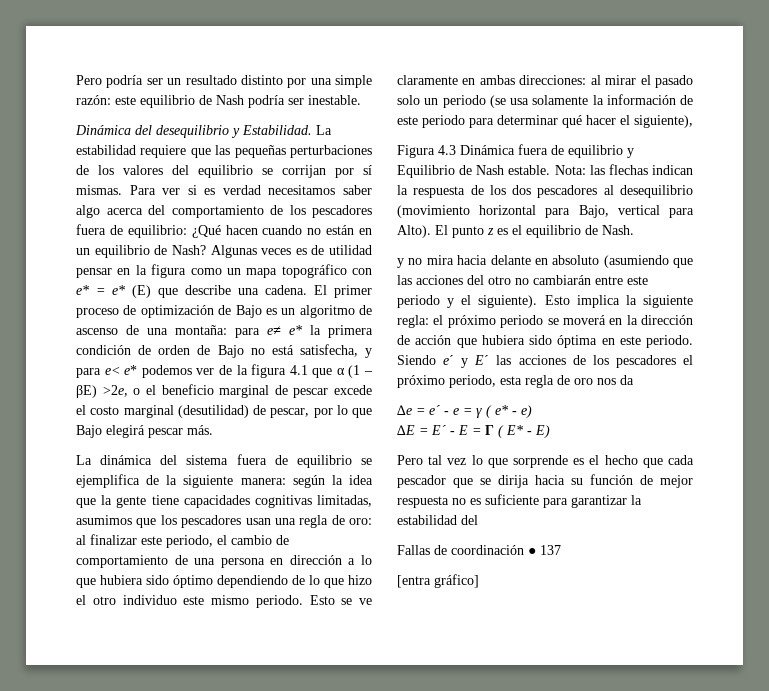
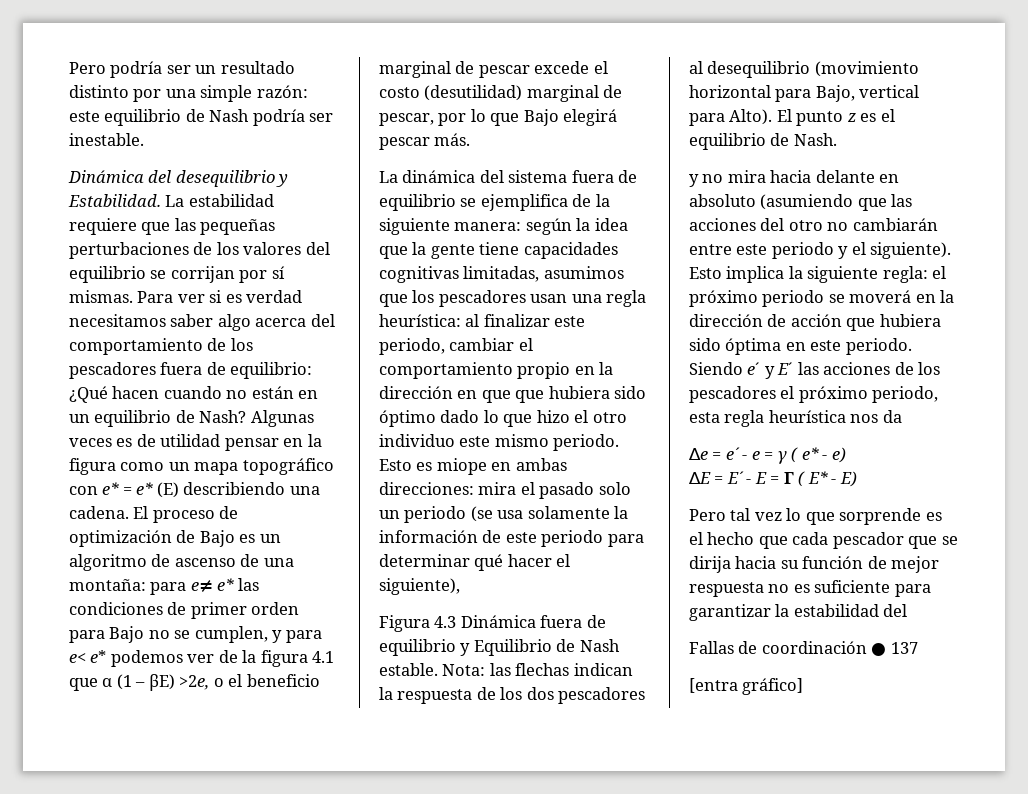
- Algunas veces es de utilidad pensar en la figura como un mapa topográfico con e* = e* (E) que describe una cadena.
+ Algunas veces es de utilidad pensar en la figura como un mapa topográfico con e* = e* (E) describiendo una cadena.
- El primer proceso de optimización de Bajo es un algoritmo de ascenso de una montaña: para e≠ e* la primera condición de orden de Bajo no está satisfecha, y para e< e* podemos ver de la figura 4.1 que α (1 – βE) >2e, o el beneficio marginal de pescar excede el costo marginal (desutilidad) de pescar, por lo que Bajo elegirá pescar más.
+ El proceso de optimización de Bajo es un algoritmo de ascenso de una montaña: para e≠ e* las condiciones de primer orden para Bajo no se cumplen, y para e< e* podemos ver de la figura 4.1 que α (1 – βE) >2e, o el beneficio marginal de pescar excede el costo (desutilidad) marginal de pescar, por lo que Bajo elegirá pescar más.
- La dinámica del sistema fuera de equilibrio se ejemplifica de la siguiente manera: según la idea que la gente tiene capacidades cognitivas limitadas, asumimos que los pescadores usan una regla de oro: al finalizar este periodo, el cambio de comportamiento de una persona en dirección a lo que hubiera sido óptimo dependiendo de lo que hizo el otro individuo este mismo periodo.
+ La dinámica del sistema fuera de equilibrio se ejemplifica de la siguiente manera: según la idea que la gente tiene capacidades cognitivas limitadas, asumimos que los pescadores usan una regla heurística: al finalizar este periodo, cambiar el comportamiento propio en la dirección en que que hubiera sido óptimo dado lo que hizo el otro individuo este mismo periodo.
- Esto se ve claramente en ambas direcciones: al mirar el pasado solo un periodo (se usa solamente la información de este periodo para determinar qué hacer el siguiente),
+ Esto es miope en ambas direcciones: mira el pasado solo un periodo (se usa solamente la información de este periodo para determinar qué hacer el siguiente),
- Siendo e´ y E´ las acciones de los pescadores el próximo periodo, esta regla de oro nos da
+ Siendo e´ y E´ las acciones de los pescadores el próximo periodo, esta regla heurística nos da

